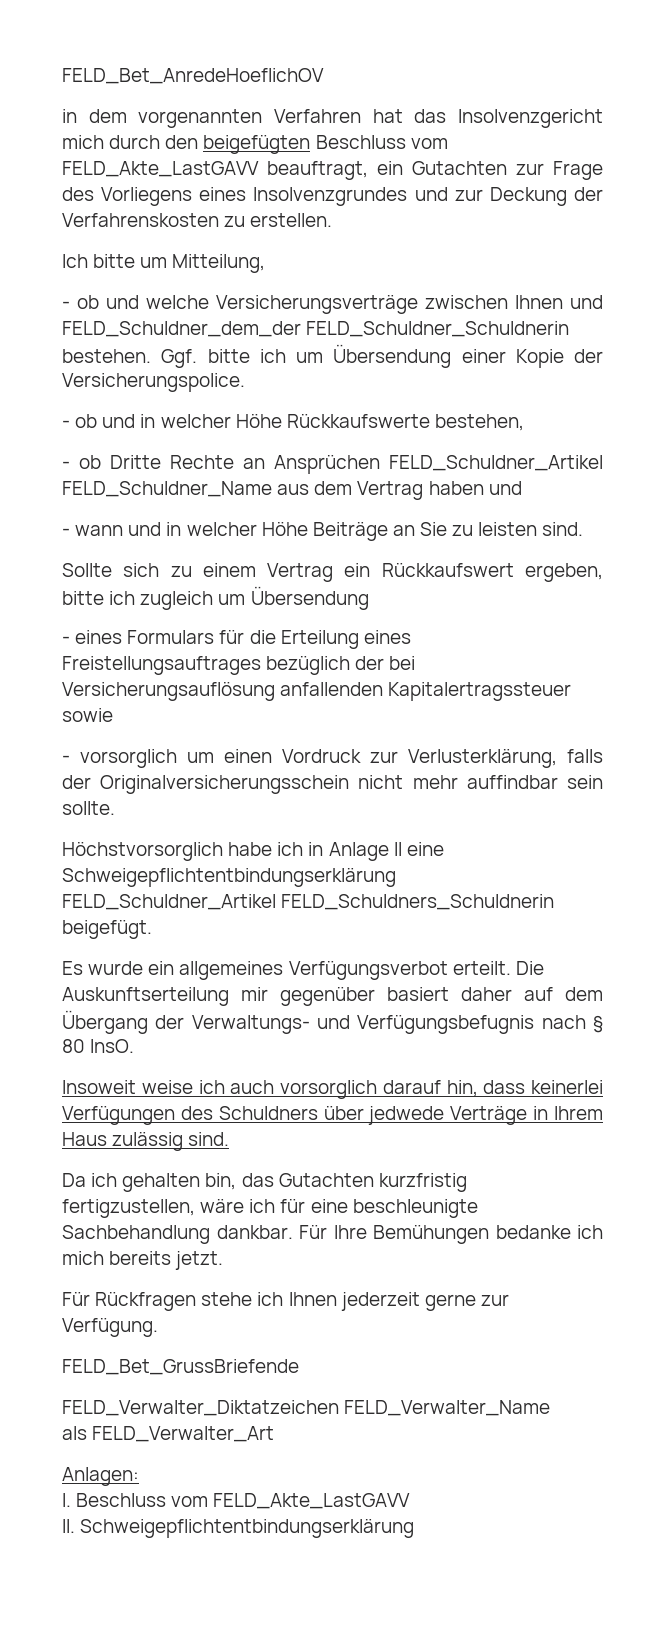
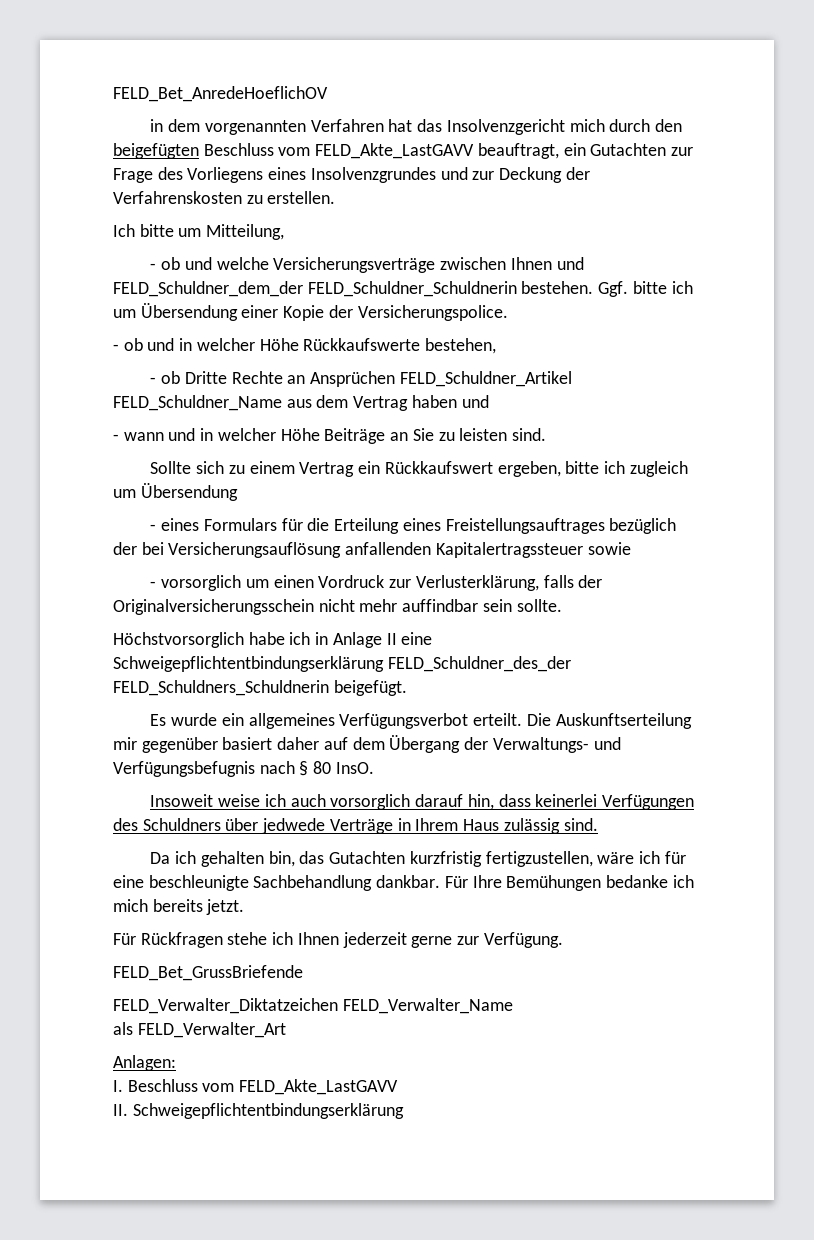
- Höchstvorsorglich habe ich in Anlage II eine Schweigepflichtentbindungserklärung FELD_Schuldner_Artikel FELD_Schuldners_Schuldnerin beigefügt.
+ Höchstvorsorglich habe ich in Anlage II eine Schweigepflichtentbindungserklärung FELD_Schuldner_des_der FELD_Schuldners_Schuldnerin beigefügt.

